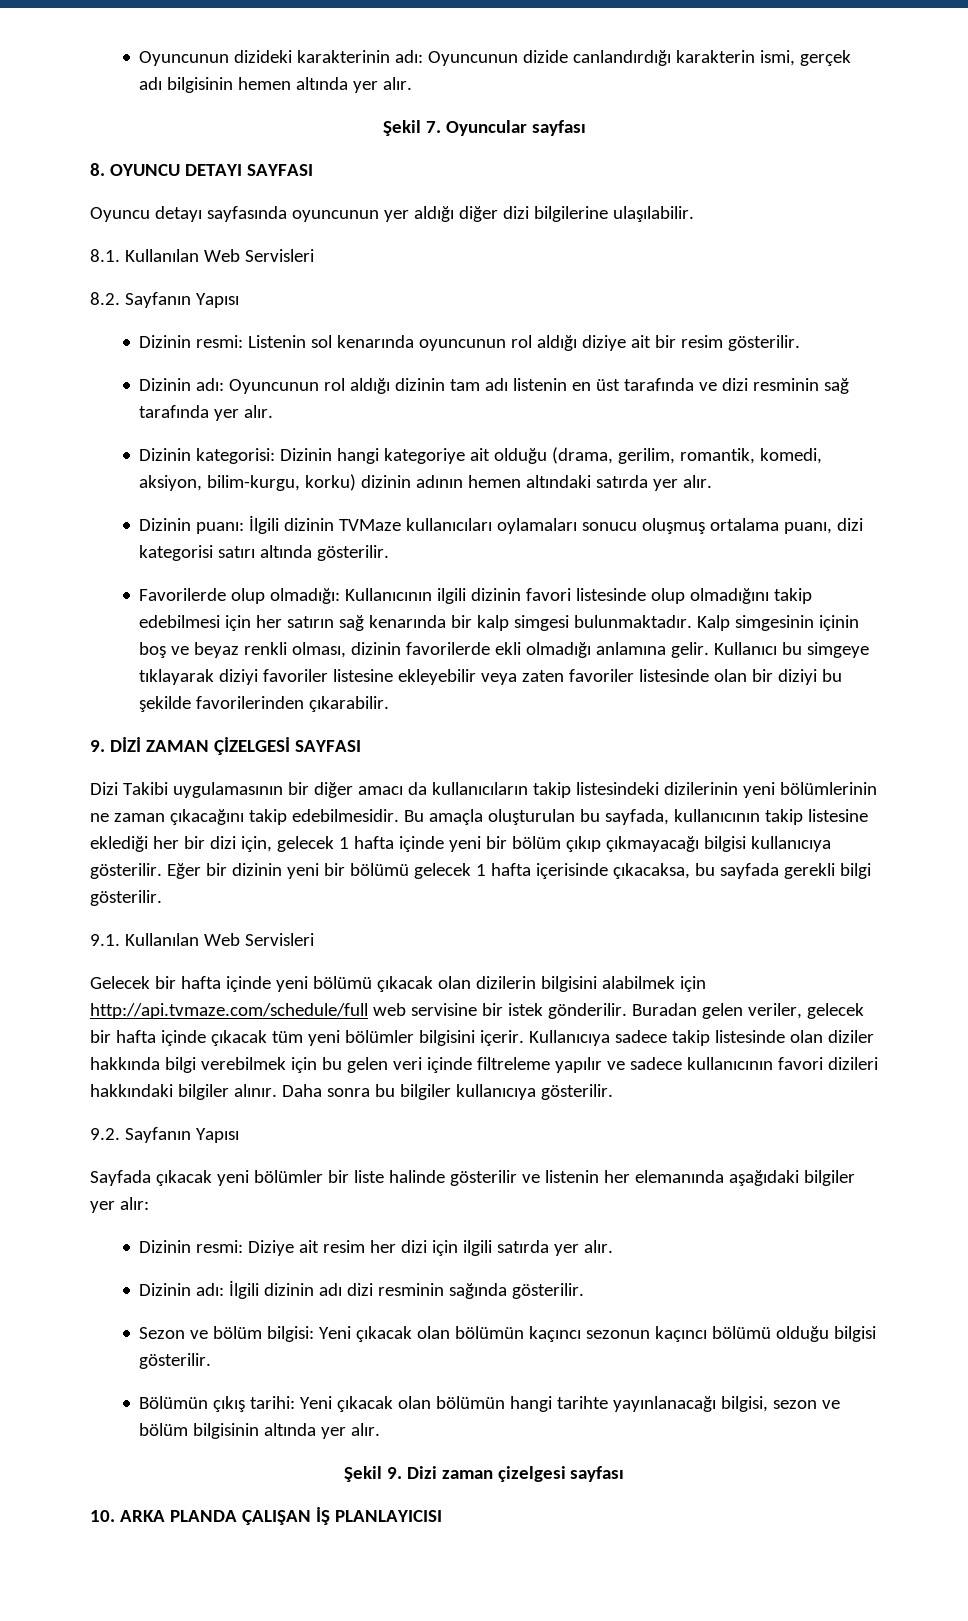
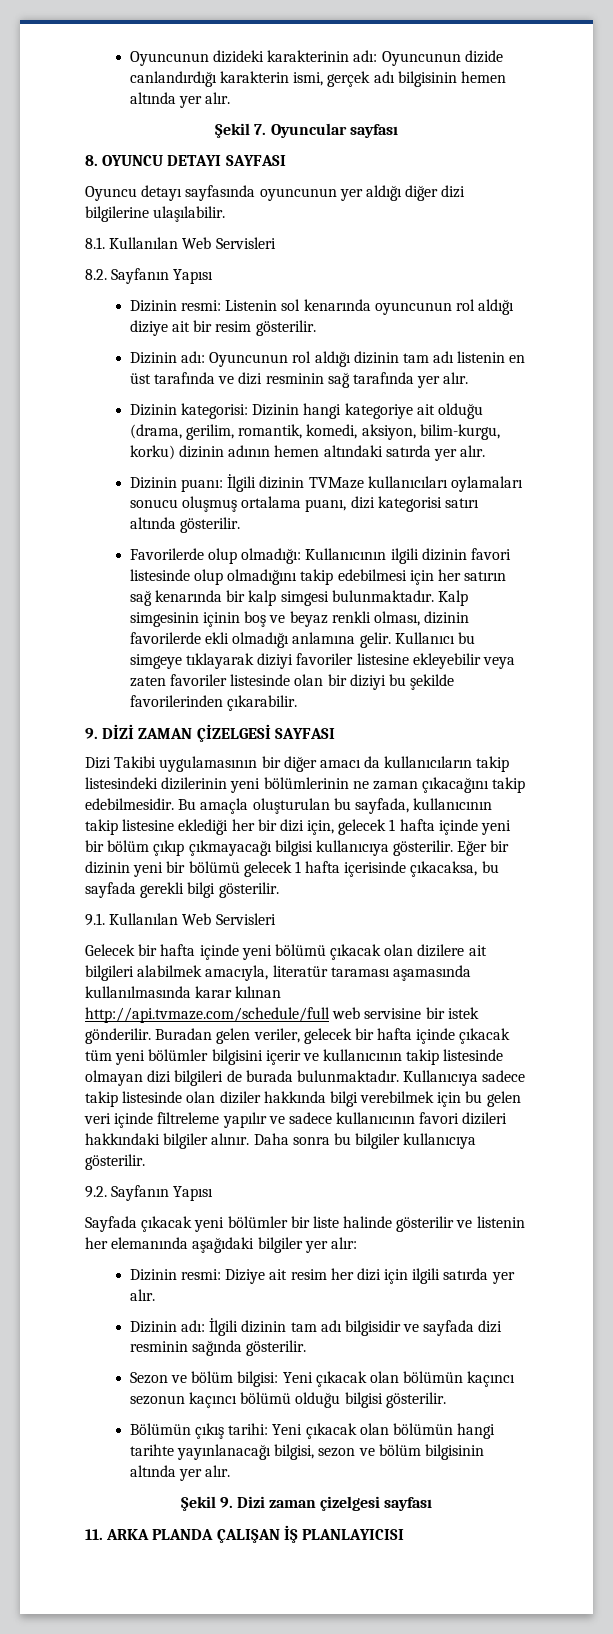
- Gelecek bir hafta içinde yeni bölümü çıkacak olan dizilerin bilgisini alabilmek için http://api.tvmaze.com/schedule/full web servisine bir istek gönderilir.
+ Gelecek bir hafta içinde yeni bölümü çıkacak olan dizilere ait bilgileri alabilmek amacıyla, literatür taraması aşamasında kullanılmasında karar kılınan http://api.tvmaze.com/schedule/full web servisine bir istek gönderilir.
- Buradan gelen veriler, gelecek bir hafta içinde çıkacak tüm yeni bölümler bilgisini içerir.
+ Buradan gelen veriler, gelecek bir hafta içinde çıkacak tüm yeni bölümler bilgisini içerir ve kullanıcının takip listesinde olmayan dizi bilgileri de burada bulunmaktadır.
- Dizinin adı: İlgili dizinin adı dizi resminin sağında gösterilir.
+ Dizinin adı: İlgili dizinin tam adı bilgisidir ve sayfada dizi resminin sağında gösterilir.
- 10. ARKA PLANDA ÇALIŞAN İŞ PLANLAYICISI
+ 11. ARKA PLANDA ÇALIŞAN İŞ PLANLAYICISI

